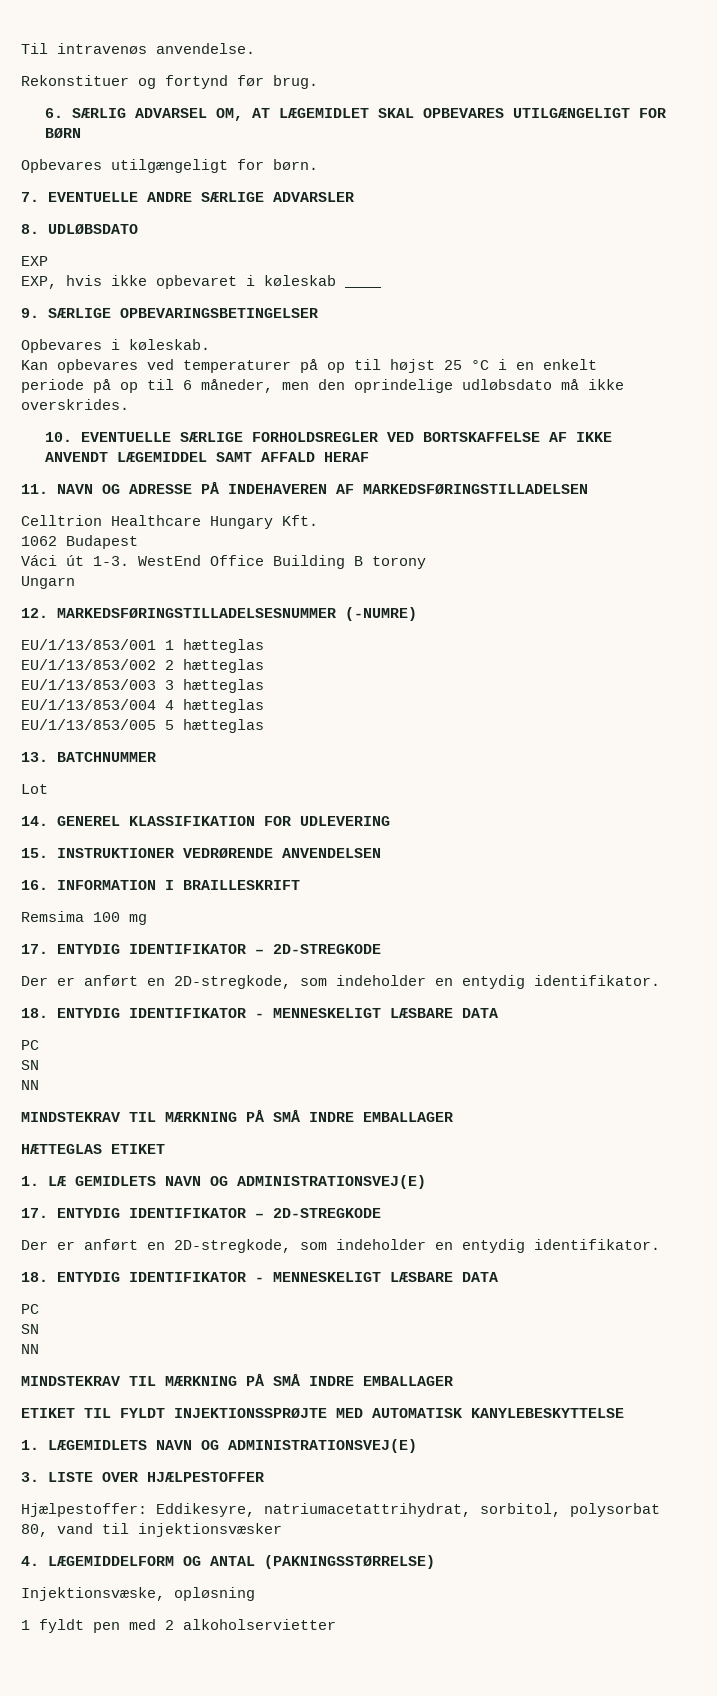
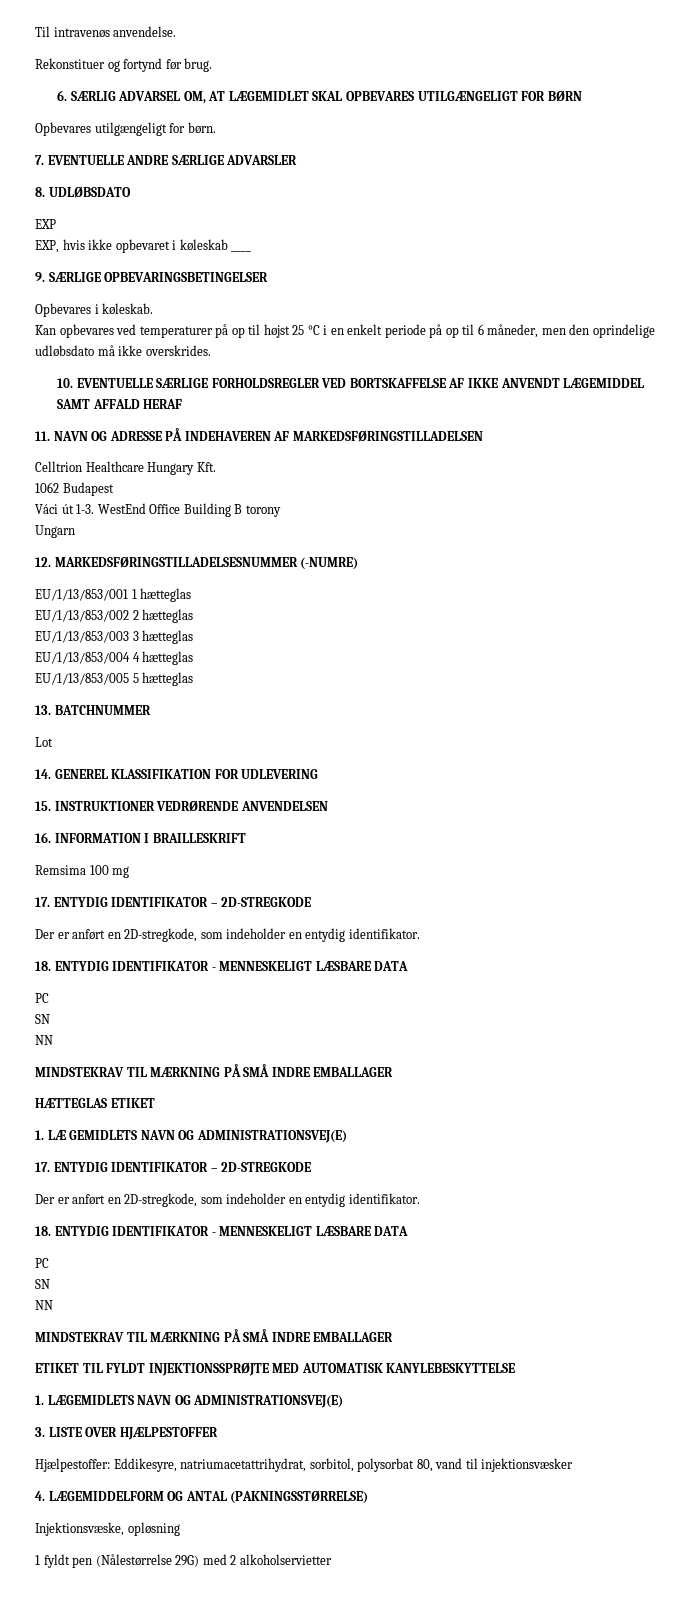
- 1 fyldt pen med 2 alkoholservietter
+ 1 fyldt pen (Nålestørrelse 29G) med 2 alkoholservietter

